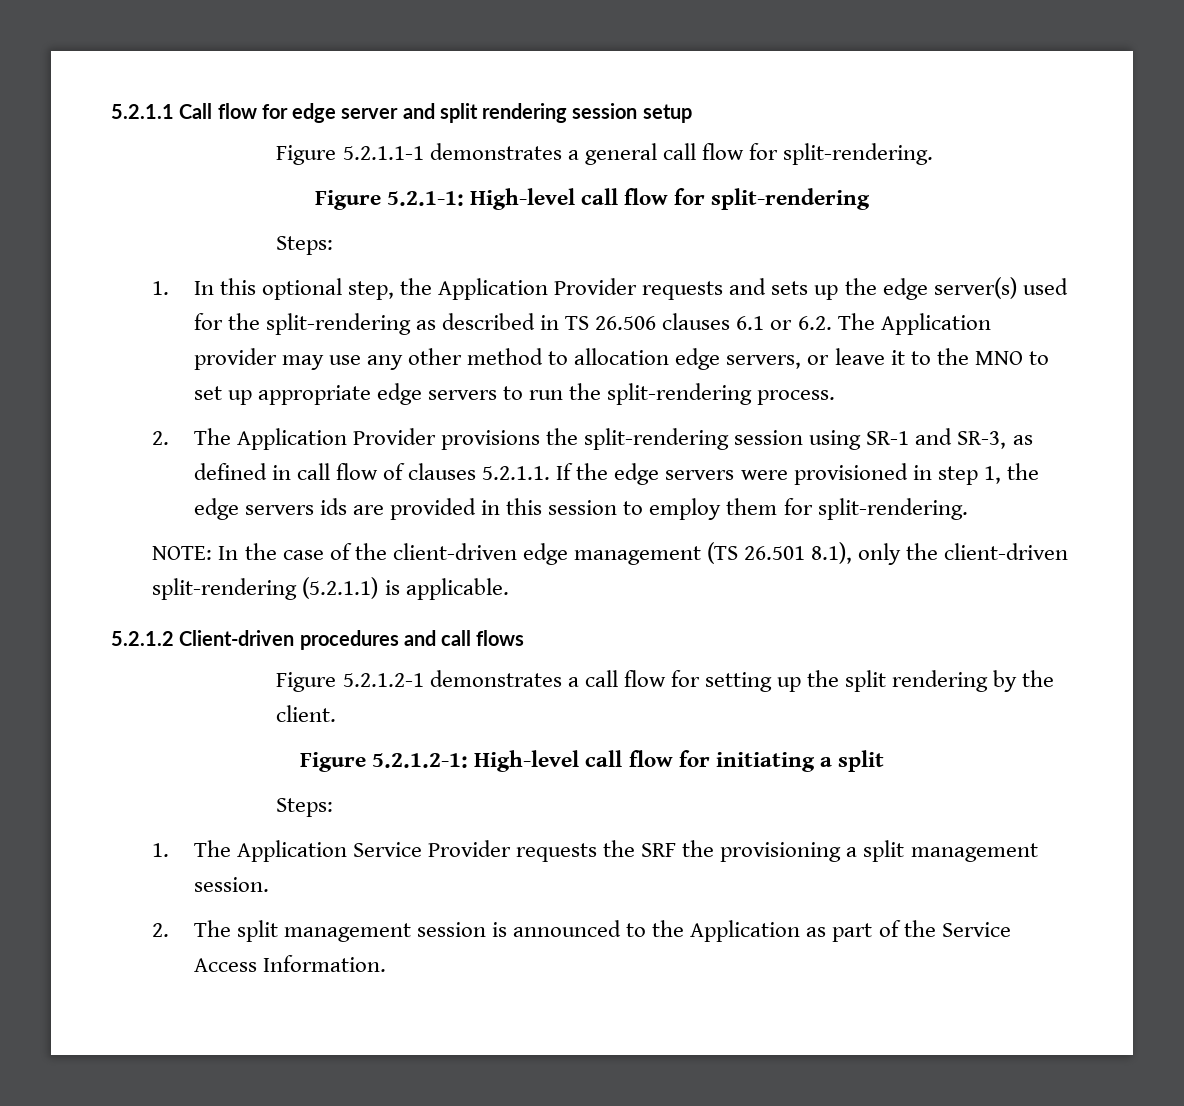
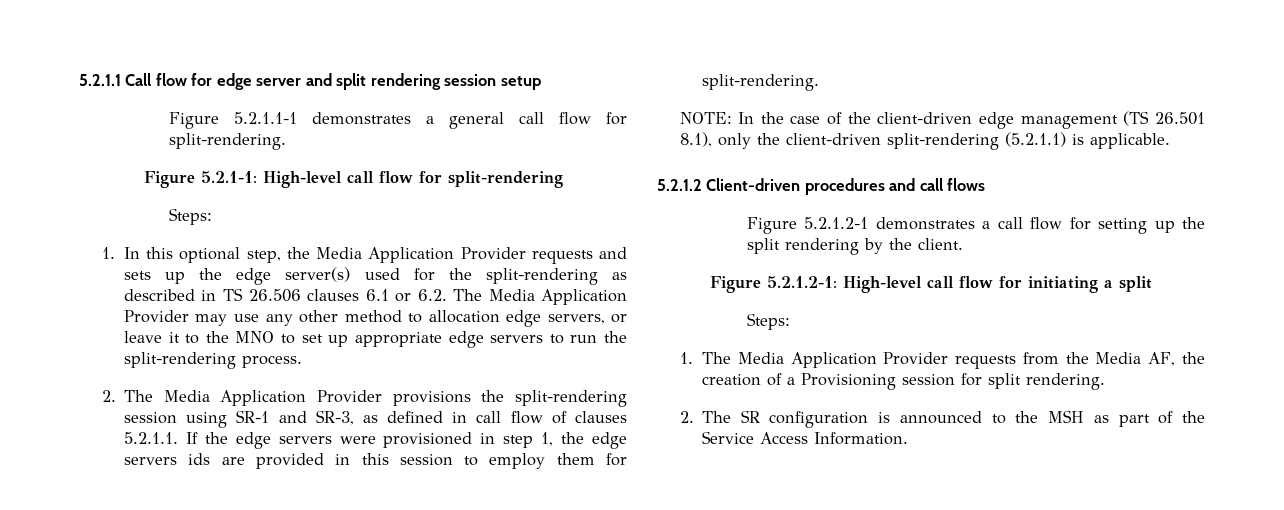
- 1. In this optional step, the Application Provider requests and sets up the edge server(s) used for the split-rendering as described in TS 26.506 clauses 6.1 or 6.2. The Application provider may use any other method to allocation edge servers, or leave it to the MNO to set up appropriate edge servers to run the split-rendering process.
+ 1. In this optional step, the Media Application Provider requests and sets up the edge server(s) used for the split-rendering as described in TS 26.506 clauses 6.1 or 6.2. The Media Application Provider may use any other method to allocation edge servers, or leave it to the MNO to set up appropriate edge servers to run the split-rendering process.
- 2. The Application Provider provisions the split-rendering session using SR-1 and SR-3, as defined in call flow of clauses 5.2.1.1. If the edge servers were provisioned in step 1, the edge servers ids are provided in this session to employ them for split-rendering.
+ 2. The Media Application Provider provisions the split-rendering session using SR-1 and SR-3, as defined in call flow of clauses 5.2.1.1. If the edge servers were provisioned in step 1, the edge servers ids are provided in this session to employ them for split-rendering.
- 1. The Application Service Provider requests the SRF the provisioning a split management session.
- 2. The split management session is announced to the Application as part of the Service Access Information.
+ 1. The Media Application Provider requests from the Media AF, the creation of a Provisioning session for split rendering.
+ 2. The SR configuration is announced to the MSH as part of the Service Access Information.

